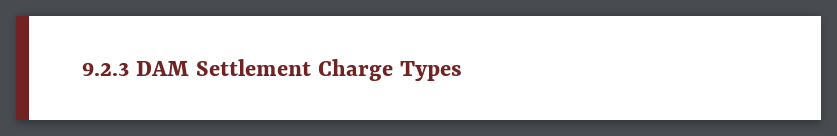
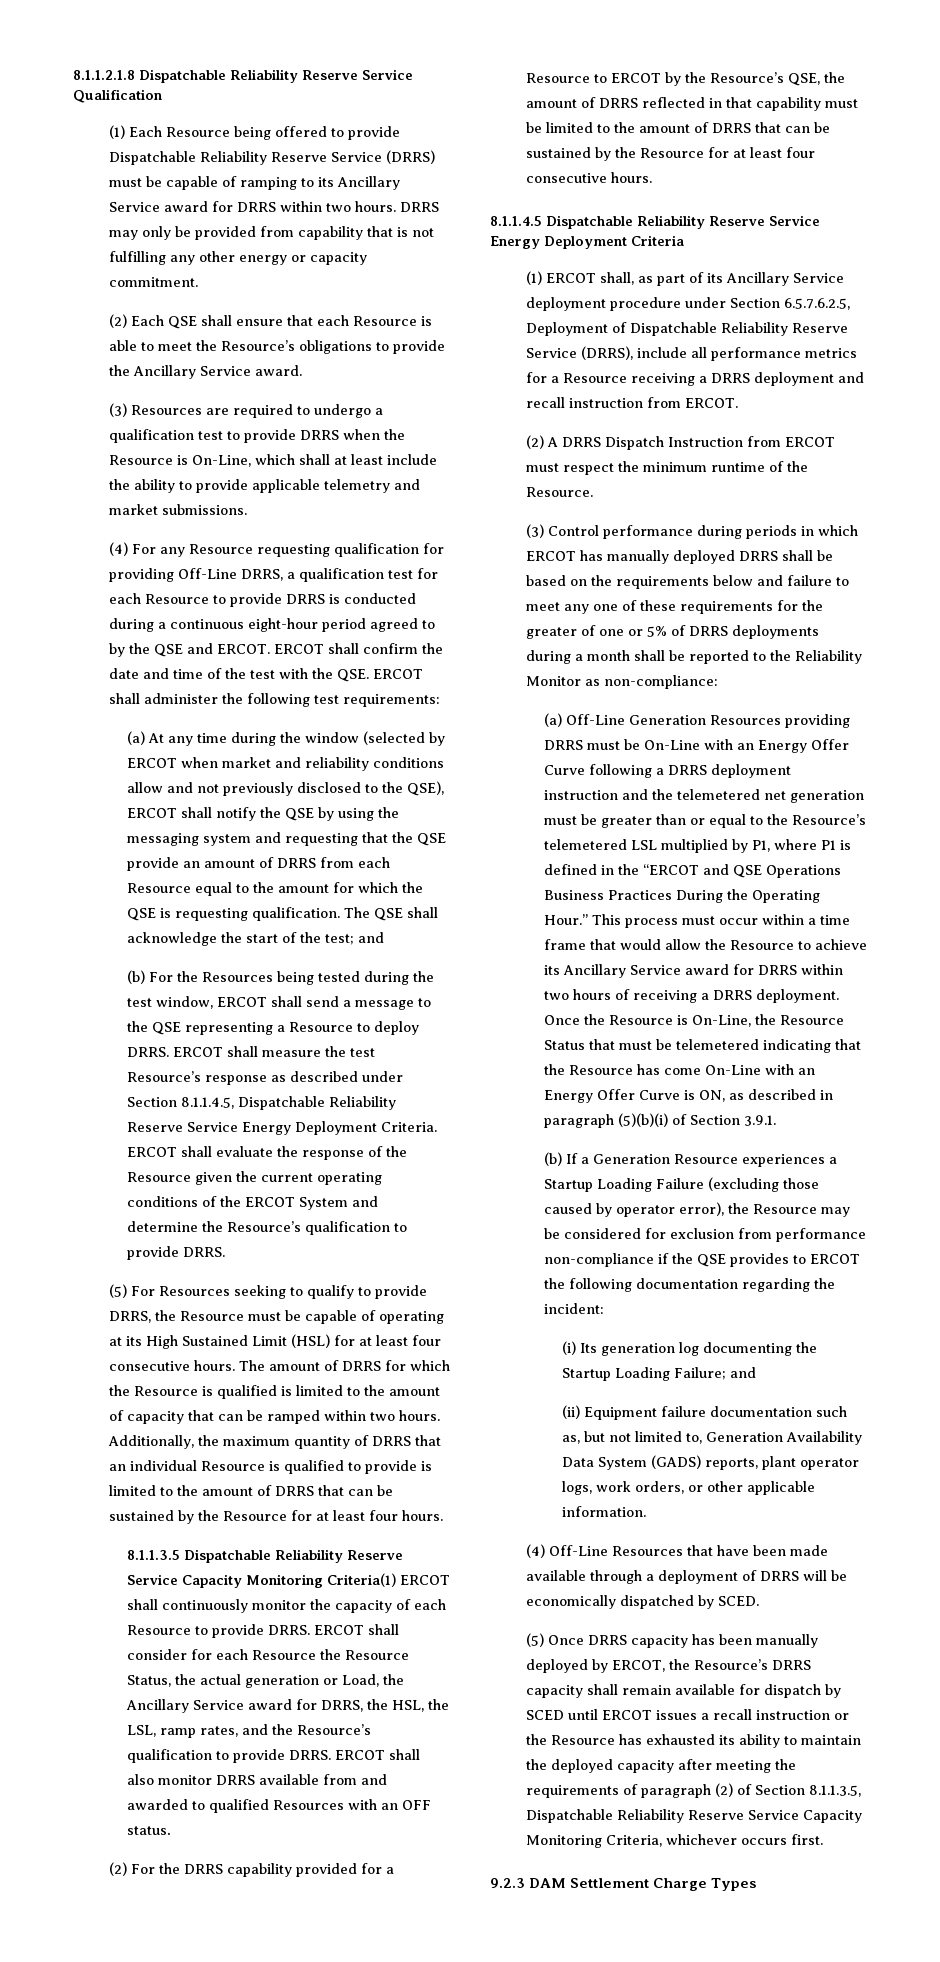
+ 8.1.1.2.1.8 Dispatchable Reliability Reserve Service Qualification
+ (1) Each Resource being offered to provide Dispatchable Reliability Reserve Service (DRRS) must be capable of ramping to its Ancillary Service award for DRRS within two hours. DRRS may only be provided from capability that is not fulfilling any other energy or capacity commitment.
+ (2) Each QSE shall ensure that each Resource is able to meet the Resource’s obligations to provide the Ancillary Service award.
+ (3) Resources are required to undergo a qualification test to provide DRRS when the Resource is On-Line, which shall at least include the ability to provide applicable telemetry and market submissions.
+ (4) For any Resource requesting qualification for providing Off-Line DRRS, a qualification test for each Resource to provide DRRS is conducted during a continuous eight-hour period agreed to by the QSE and ERCOT. ERCOT shall confirm the date and time of the test with the QSE. ERCOT shall administer the following test requirements:
+ (a) At any time during the window (selected by ERCOT when market and reliability conditions allow and not previously disclosed to the QSE), ERCOT shall notify the QSE by using the messaging system and requesting that the QSE provide an amount of DRRS from each Resource equal to the amount for which the QSE is requesting qualification. The QSE shall acknowledge the start of the test; and
+ (b) For the Resources being tested during the test window, ERCOT shall send a message to the QSE representing a Resource to deploy DRRS. ERCOT shall measure the test Resource’s response as described under Section 8.1.1.4.5, Dispatchable Reliability Reserve Service Energy Deployment Criteria. ERCOT shall evaluate the response of the Resource given the current operating conditions of the ERCOT System and determine the Resource’s qualification to provide DRRS.
+ (5) For Resources seeking to qualify to provide DRRS, the Resource must be capable of operating at its High Sustained Limit (HSL) for at least four consecutive hours. The amount of DRRS for which the Resource is qualified is limited to the amount of capacity that can be ramped within two hours. Additionally, the maximum quantity of DRRS that an individual Resource is qualified to provide is limited to the amount of DRRS that can be sustained by the Resource for at least four hours.
+ 8.1.1.3.5 Dispatchable Reliability Reserve Service Capacity Monitoring Criteria(1) ERCOT shall continuously monitor the capacity of each Resource to provide DRRS. ERCOT shall consider for each Resource the Resource Status, the actual generation or Load, the Ancillary Service award for DRRS, the HSL, the LSL, ramp rates, and the Resource’s qualification to provide DRRS. ERCOT shall also monitor DRRS available from and awarded to qualified Resources with an OFF status.
+ (2) For the DRRS capability provided for a Resource to ERCOT by the Resource’s QSE, the amount of DRRS reflected in that capability must be limited to the amount of DRRS that can be sustained by the Resource for at least four consecutive hours.
+ 8.1.1.4.5 Dispatchable Reliability Reserve Service Energy Deployment Criteria
+ (1) ERCOT shall, as part of its Ancillary Service deployment procedure under Section 6.5.7.6.2.5, Deployment of Dispatchable Reliability Reserve Service (DRRS), include all performance metrics for a Resource receiving a DRRS deployment and recall instruction from ERCOT.
+ (2) A DRRS Dispatch Instruction from ERCOT must respect the minimum runtime of the Resource.
+ (3) Control performance during periods in which ERCOT has manually deployed DRRS shall be based on the requirements below and failure to meet any one of these requirements for the greater of one or 5% of DRRS deployments during a month shall be reported to the Reliability Monitor as non-compliance:
+ (a) Off-Line Generation Resources providing DRRS must be On-Line with an Energy Offer Curve following a DRRS deployment instruction and the telemetered net generation must be greater than or equal to the Resource’s telemetered LSL multiplied by P1, where P1 is defined in the “ERCOT and QSE Operations Business Practices During the Operating Hour.” This process must occur within a time frame that would allow the Resource to achieve its Ancillary Service award for DRRS within two hours of receiving a DRRS deployment. Once the Resource is On-Line, the Resource Status that must be telemetered indicating that the Resource has come On-Line with an Energy Offer Curve is ON, as described in paragraph (5)(b)(i) of Section 3.9.1.
+ (b) If a Generation Resource experiences a Startup Loading Failure (excluding those caused by operator error), the Resource may be considered for exclusion from performance non-compliance if the QSE provides to ERCOT the following documentation regarding the incident:
+ (i) Its generation log documenting the Startup Loading Failure; and
+ (ii) Equipment failure documentation such as, but not limited to, Generation Availability Data System (GADS) reports, plant operator logs, work orders, or other applicable information.
+ (4) Off-Line Resources that have been made available through a deployment of DRRS will be economically dispatched by SCED.
+ (5) Once DRRS capacity has been manually deployed by ERCOT, the Resource’s DRRS capacity shall remain available for dispatch by SCED until ERCOT issues a recall instruction or the Resource has exhausted its ability to maintain the deployed capacity after meeting the requirements of paragraph (2) of Section 8.1.1.3.5, Dispatchable Reliability Reserve Service Capacity Monitoring Criteria, whichever occurs first.

